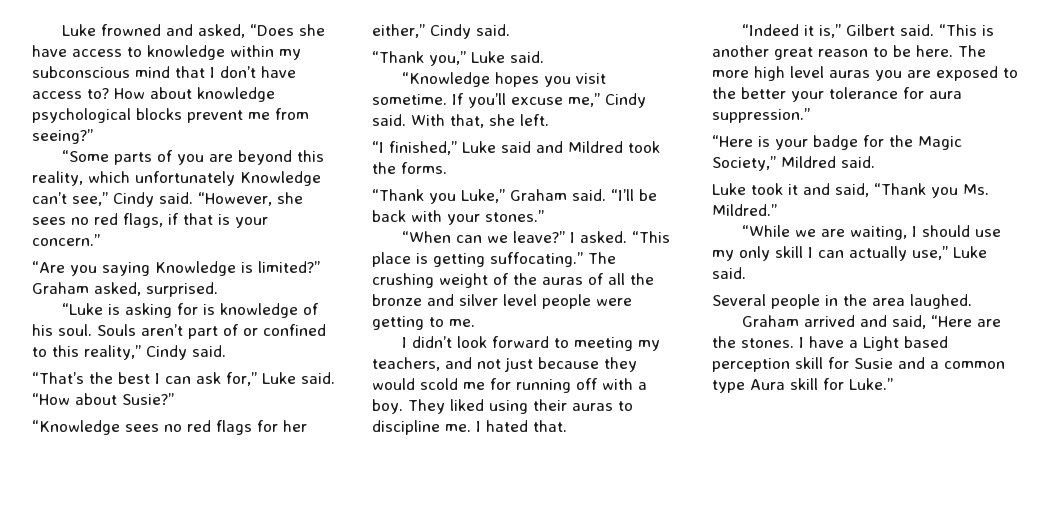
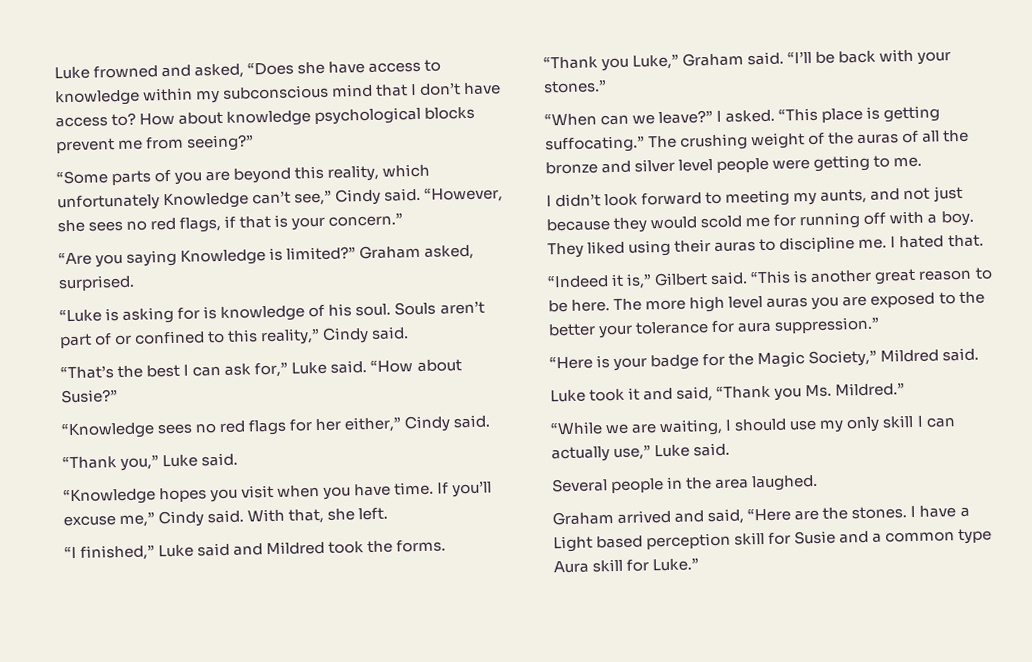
- “Knowledge hopes you visit sometime.
+ “Knowledge hopes you visit when you have time.
- I didn’t look forward to meeting my teachers, and not just because they would scold me for running off with a boy.
+ I didn’t look forward to meeting my aunts, and not just because they would scold me for running off with a boy.

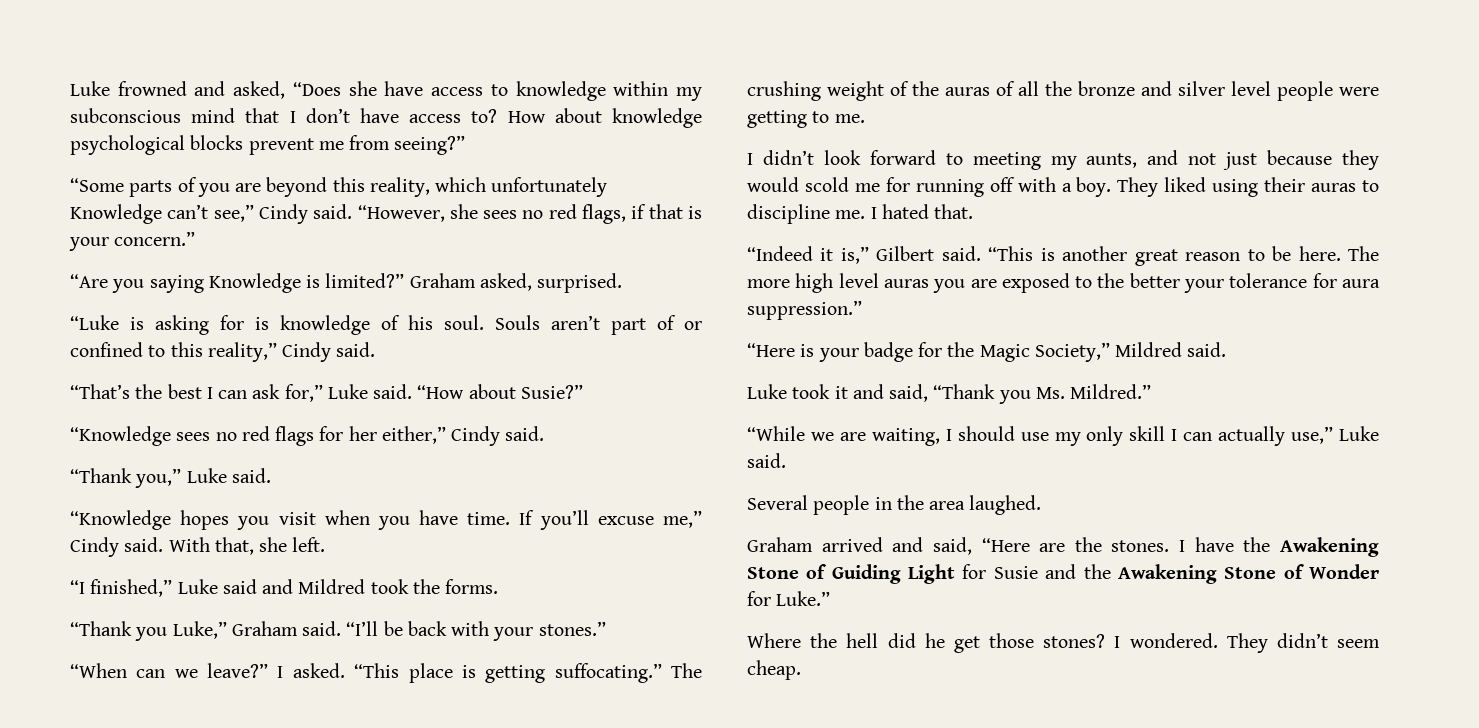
- I have a Light based perception skill for Susie and a common type Aura skill for Luke.”
+ I have the Awakening Stone of Guiding Light for Susie and the Awakening Stone of Wonder for Luke.”
+ Where the hell did he get those stones? I wondered. They didn’t seem cheap.

